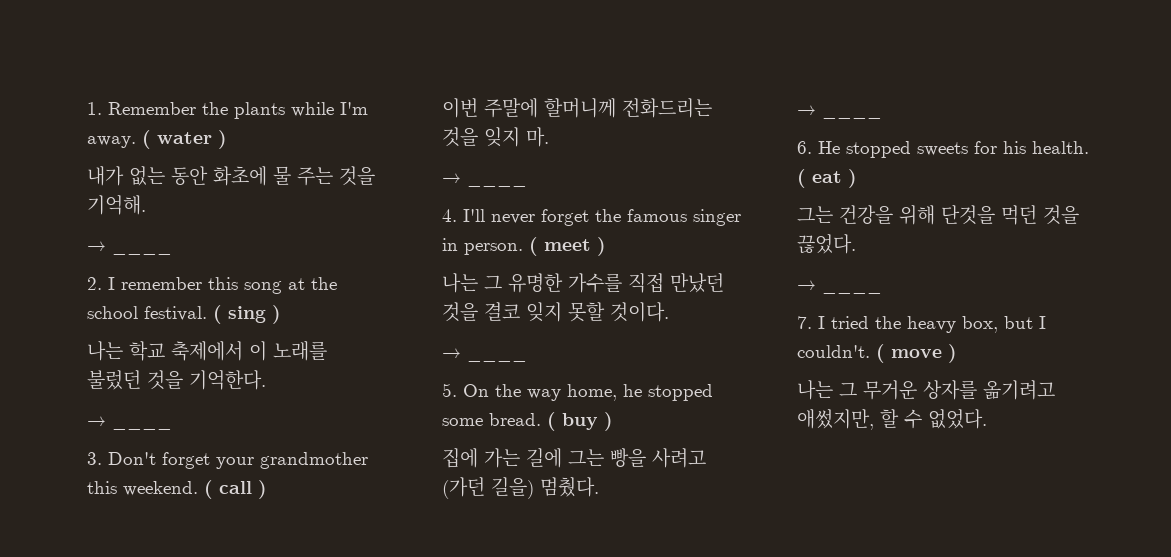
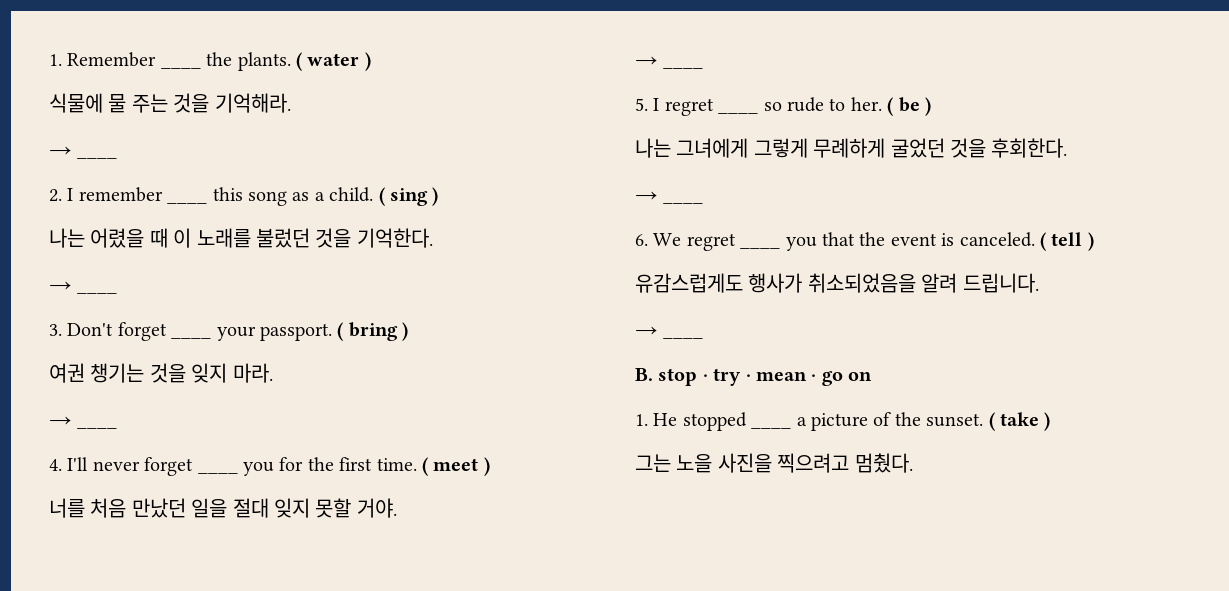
- 1. Remember the plants while I'm away.
+ 1. Remember ____ the plants.
- 내가 없는 동안 화초에 물 주는 것을 기억해.
+ 식물에 물 주는 것을 기억해라.
- 2. I remember this song at the school festival.
+ 2. I remember ____ this song as a child.
- 나는 학교 축제에서 이 노래를 불렀던 것을 기억한다.
+ 나는 어렸을 때 이 노래를 불렀던 것을 기억한다.
- 3. Don't forget your grandmother this weekend. ( call )
- 이번 주말에 할머니께 전화드리는 것을 잊지 마.
+ 3. Don't forget ____ your passport. ( bring )
+ 여권 챙기는 것을 잊지 마라.
- 4. I'll never forget the famous singer in person. ( meet )
- 나는 그 유명한 가수를 직접 만났던 것을 결코 잊지 못할 것이다.
+ 4. I'll never forget ____ you for the first time. ( meet )
+ 너를 처음 만났던 일을 절대 잊지 못할 거야.
- 5. On the way home, he stopped some bread. ( buy )
- 집에 가는 길에 그는 빵을 사려고 (가던 길을) 멈췄다.
+ 5. I regret ____ so rude to her. ( be )
+ 나는 그녀에게 그렇게 무례하게 굴었던 것을 후회한다.
  → ____
- 6. He stopped sweets for his health. ( eat )
- 그는 건강을 위해 단것을 먹던 것을 끊었다.
+ 6. We regret ____ you that the event is canceled. ( tell )
+ 유감스럽게도 행사가 취소되었음을 알려 드립니다.
  → ____
- 7. I tried the heavy box, but I couldn't. ( move )
- 나는 그 무거운 상자를 옮기려고 애썼지만, 할 수 없었다.
+ B. stop · try · mean · go on
+ 1. He stopped ____ a picture of the sunset. ( take )
+ 그는 노을 사진을 찍으려고 멈췄다.

